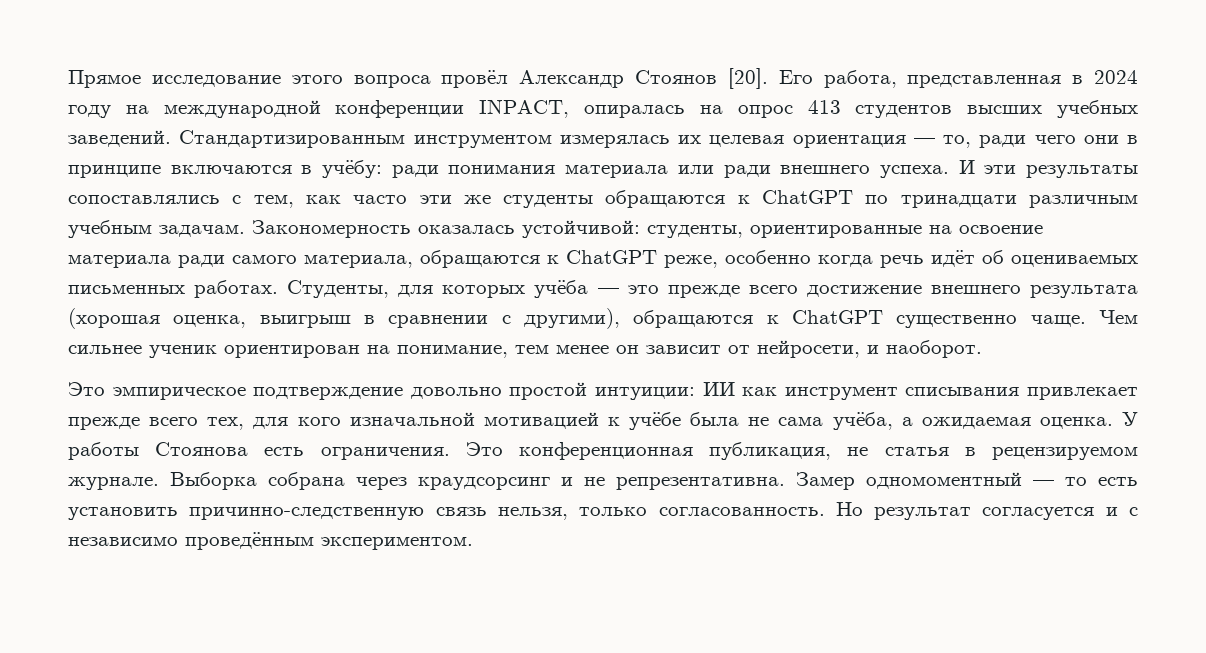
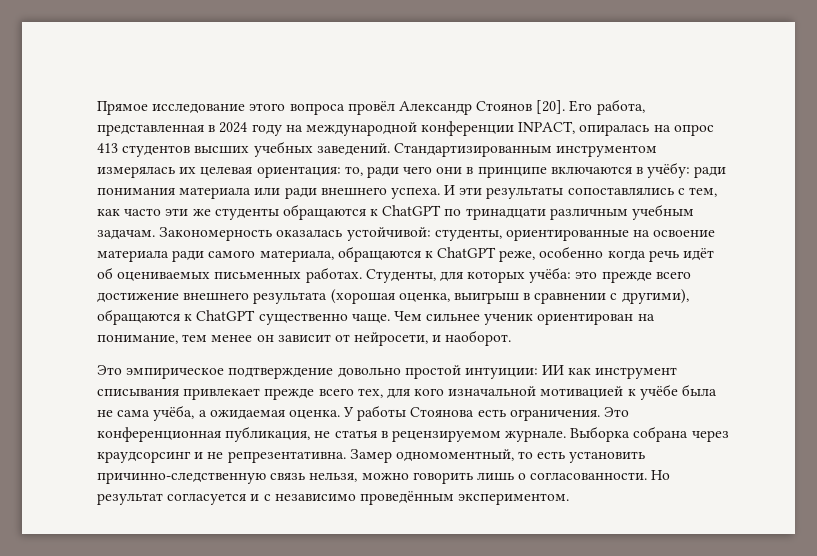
- Стандартизированным инструментом измерялась их целевая ориентация — то, ради чего они в принципе включаются в учёбу: ради понимания материала или ради внешнего успеха.
+ Стандартизированным инструментом измерялась их целевая ориентация: то, ради чего они в принципе включаются в учёбу: ради понимания материала или ради внешнего успеха.
- Студенты, для которых учёба — это прежде всего достижение внешнего результата (хорошая оценка, выигрыш в сравнении с другими), обращаются к ChatGPT существенно чаще.
+ Студенты, для которых учёба: это прежде всего достижение внешнего результата (хорошая оценка, выигрыш в сравнении с другими), обращаются к ChatGPT существенно чаще.
- Замер одномоментный — то есть установить причинно-следственную связь нельзя, только согласованность.
+ Замер одномоментный, то есть установить причинно-следственную связь нельзя, можно говорить лишь о согласованности.

